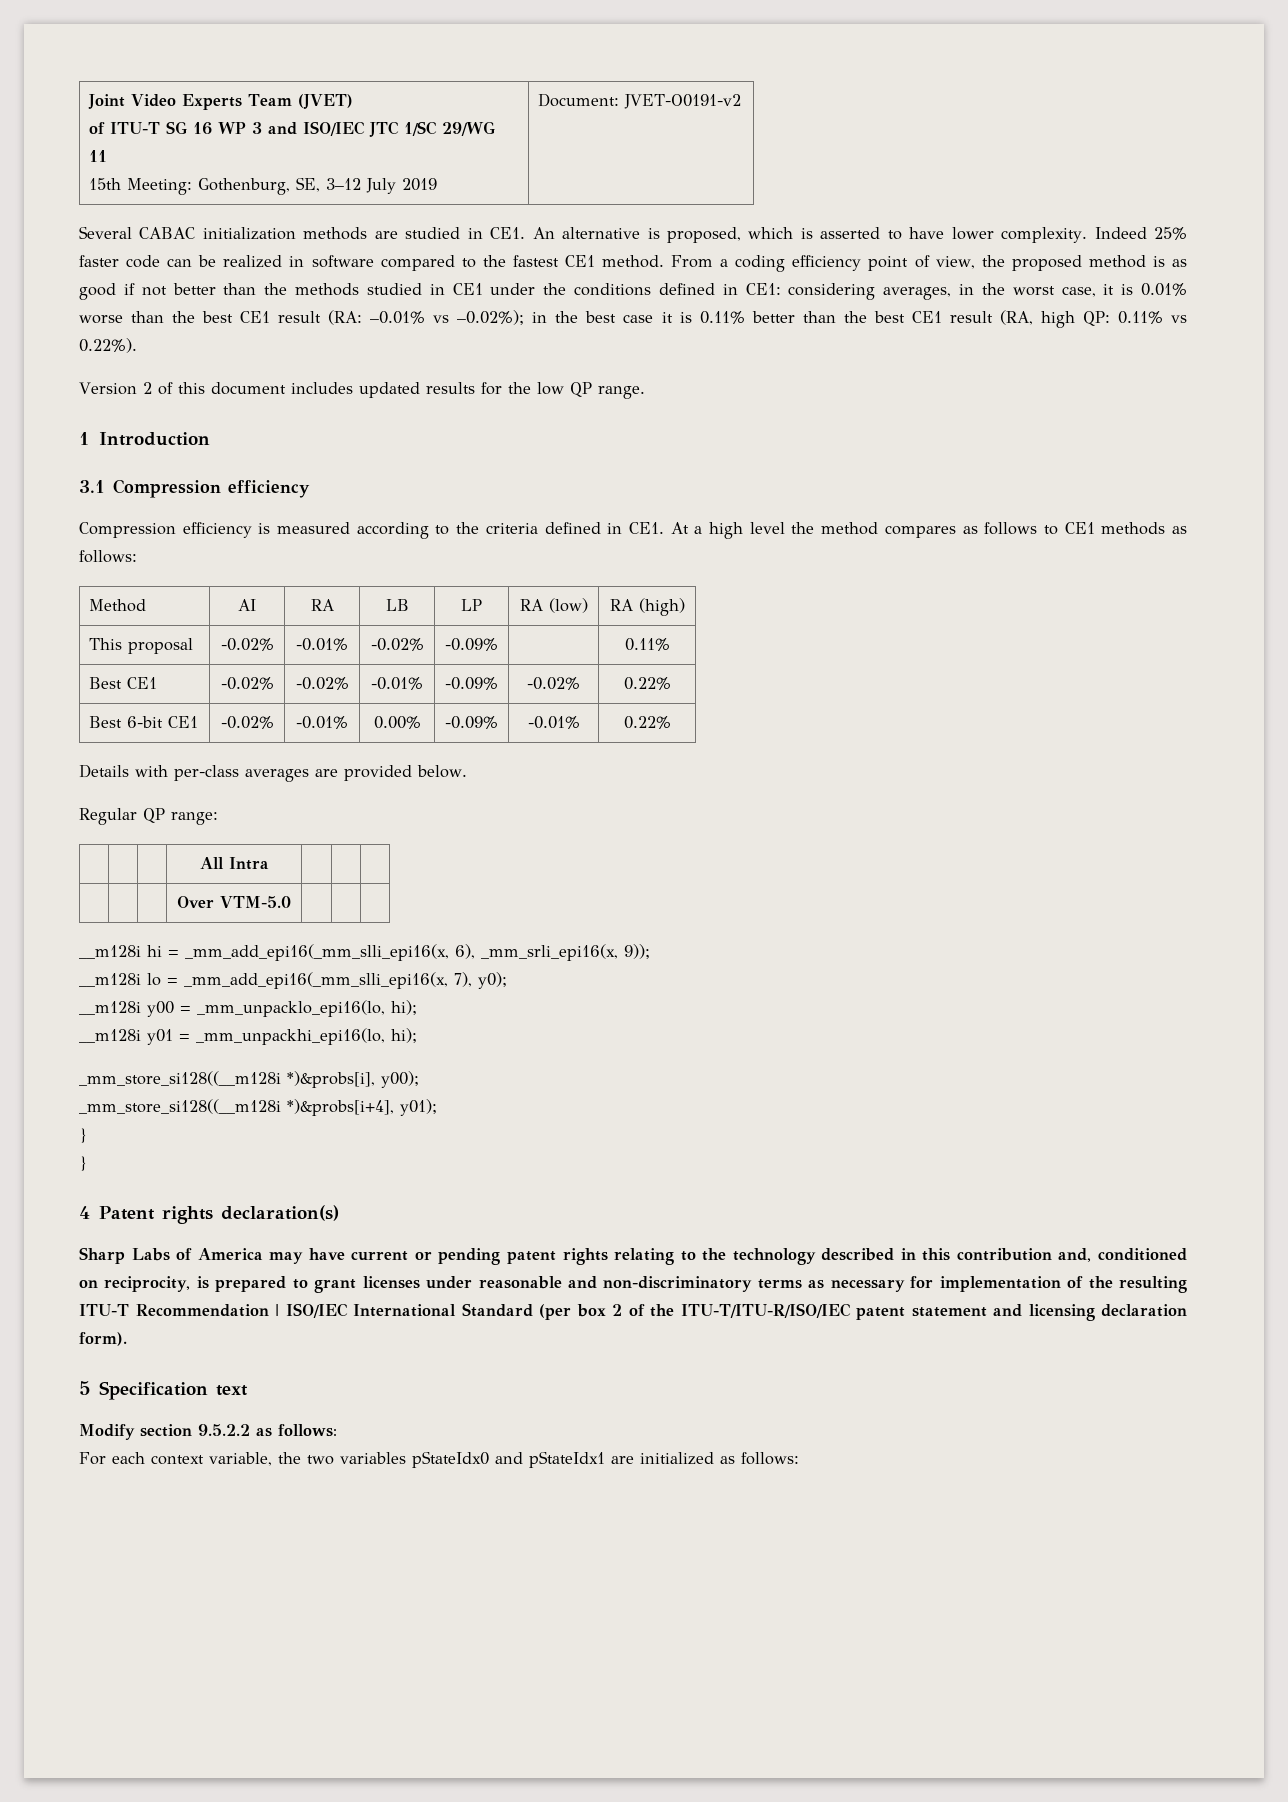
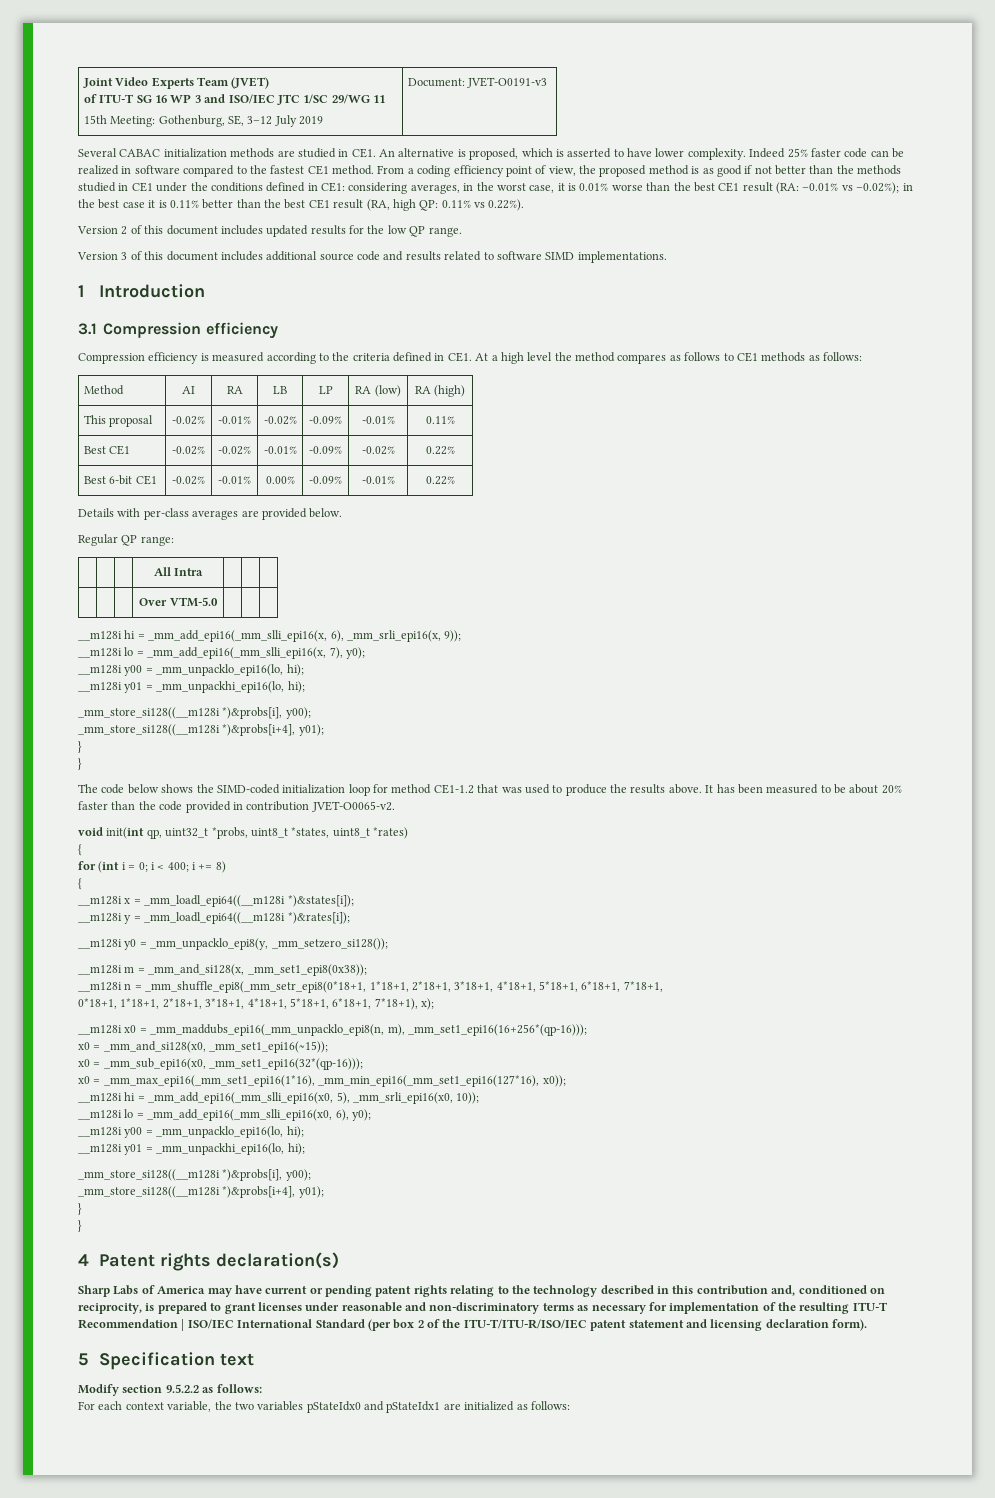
  Joint Video Experts Team (JVET)
  of ITU-T SG 16 WP 3 and ISO/IEC JTC 1/SC 29/WG 11
- 15th Meeting: Gothenburg, SE, 3–12 July 2019 | Document: JVET-O0191-v2
+ 15th Meeting: Gothenburg, SE, 3–12 July 2019 | Document: JVET-O0191-v3
+ Version 3 of this document includes additional source code and results related to software SIMD implementations.
- This proposal | -0.02% | -0.01% | -0.02% | -0.09% | | 0.11%
+ This proposal | -0.02% | -0.01% | -0.02% | -0.09% | -0.01% | 0.11%
+ The code below shows the SIMD-coded initialization loop for method CE1-1.2 that was used to produce the results above. It has been measured to be about 20% faster than the code provided in contribution JVET-O0065-v2.
+ void init(int qp, uint32_t *probs, uint8_t *states, uint8_t *rates)
+ {
+ for (int i = 0; i < 400; i += 8)
+ {
+ __m128i x = _mm_loadl_epi64((__m128i *)&states[i]);
+ __m128i y = _mm_loadl_epi64((__m128i *)&rates[i]);
+ __m128i y0 = _mm_unpacklo_epi8(y, _mm_setzero_si128());
+ __m128i m = _mm_and_si128(x, _mm_set1_epi8(0x38));
+ __m128i n = _mm_shuffle_epi8(_mm_setr_epi8(0*18+1, 1*18+1, 2*18+1, 3*18+1, 4*18+1, 5*18+1, 6*18+1, 7*18+1,
+ 0*18+1, 1*18+1, 2*18+1, 3*18+1, 4*18+1, 5*18+1, 6*18+1, 7*18+1), x);
+ __m128i x0 = _mm_maddubs_epi16(_mm_unpacklo_epi8(n, m), _mm_set1_epi16(16+256*(qp-16)));
+ x0 = _mm_and_si128(x0, _mm_set1_epi16(~15));
+ x0 = _mm_sub_epi16(x0, _mm_set1_epi16(32*(qp-16)));
+ x0 = _mm_max_epi16(_mm_set1_epi16(1*16), _mm_min_epi16(_mm_set1_epi16(127*16), x0));
+ __m128i hi = _mm_add_epi16(_mm_slli_epi16(x0, 5), _mm_srli_epi16(x0, 10));
+ __m128i lo = _mm_add_epi16(_mm_slli_epi16(x0, 6), y0);
+ __m128i y00 = _mm_unpacklo_epi16(lo, hi);
+ __m128i y01 = _mm_unpackhi_epi16(lo, hi);
+ _mm_store_si128((__m128i *)&probs[i], y00);
+ _mm_store_si128((__m128i *)&probs[i+4], y01);
+ }
+ }

